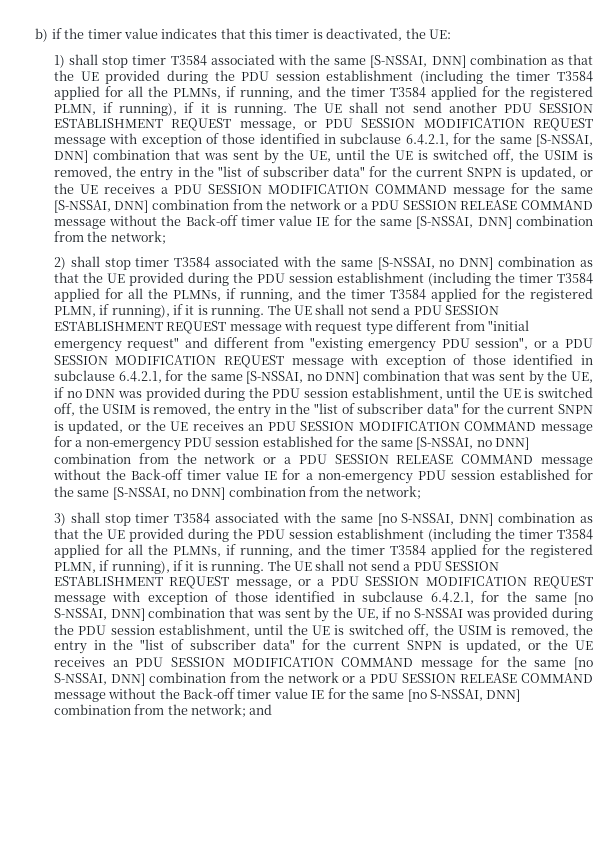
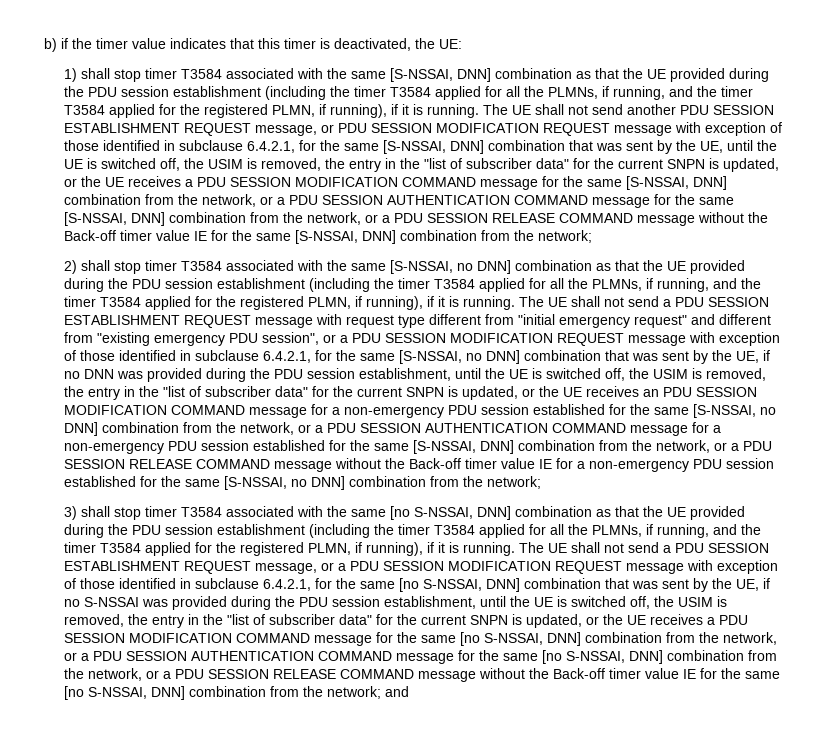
- The UE shall not send another PDU SESSION ESTABLISHMENT REQUEST message, or PDU SESSION MODIFICATION REQUEST message with exception of those identified in subclause 6.4.2.1, for the same [S-NSSAI, DNN] combination that was sent by the UE, until the UE is switched off, the USIM is removed, the entry in the "list of subscriber data" for the current SNPN is updated, or the UE receives a PDU SESSION MODIFICATION COMMAND message for the same [S-NSSAI, DNN] combination from the network or a PDU SESSION RELEASE COMMAND message without the Back-off timer value IE for the same [S-NSSAI, DNN] combination from the network;
+ The UE shall not send another PDU SESSION ESTABLISHMENT REQUEST message, or PDU SESSION MODIFICATION REQUEST message with exception of those identified in subclause 6.4.2.1, for the same [S-NSSAI, DNN] combination that was sent by the UE, until the UE is switched off, the USIM is removed, the entry in the "list of subscriber data" for the current SNPN is updated, or the UE receives a PDU SESSION MODIFICATION COMMAND message for the same [S-NSSAI, DNN] combination from the network, or a PDU SESSION AUTHENTICATION COMMAND message for the same [S-NSSAI, DNN] combination from the network, or a PDU SESSION RELEASE COMMAND message without the Back-off timer value IE for the same [S-NSSAI, DNN] combination from the network;
- The UE shall not send a PDU SESSION ESTABLISHMENT REQUEST message with request type different from "initial emergency request" and different from "existing emergency PDU session", or a PDU SESSION MODIFICATION REQUEST message with exception of those identified in subclause 6.4.2.1, for the same [S-NSSAI, no DNN] combination that was sent by the UE, if no DNN was provided during the PDU session establishment, until the UE is switched off, the USIM is removed, the entry in the "list of subscriber data" for the current SNPN is updated, or the UE receives an PDU SESSION MODIFICATION COMMAND message for a non-emergency PDU session established for the same [S-NSSAI, no DNN] combination from the network or a PDU SESSION RELEASE COMMAND message without the Back-off timer value IE for a non-emergency PDU session established for the same [S-NSSAI, no DNN] combination from the network;
+ The UE shall not send a PDU SESSION ESTABLISHMENT REQUEST message with request type different from "initial emergency request" and different from "existing emergency PDU session", or a PDU SESSION MODIFICATION REQUEST message with exception of those identified in subclause 6.4.2.1, for the same [S-NSSAI, no DNN] combination that was sent by the UE, if no DNN was provided during the PDU session establishment, until the UE is switched off, the USIM is removed, the entry in the "list of subscriber data" for the current SNPN is updated, or the UE receives an PDU SESSION MODIFICATION COMMAND message for a non-emergency PDU session established for the same [S-NSSAI, no DNN] combination from the network, or a PDU SESSION AUTHENTICATION COMMAND message for a non-emergency PDU session established for the same [S-NSSAI, DNN] combination from the network, or a PDU SESSION RELEASE COMMAND message without the Back-off timer value IE for a non-emergency PDU session established for the same [S-NSSAI, no DNN] combination from the network;
- The UE shall not send a PDU SESSION ESTABLISHMENT REQUEST message, or a PDU SESSION MODIFICATION REQUEST message with exception of those identified in subclause 6.4.2.1, for the same [no S-NSSAI, DNN] combination that was sent by the UE, if no S-NSSAI was provided during the PDU session establishment, until the UE is switched off, the USIM is removed, the entry in the "list of subscriber data" for the current SNPN is updated, or the UE receives an PDU SESSION MODIFICATION COMMAND message for the same [no S-NSSAI, DNN] combination from the network or a PDU SESSION RELEASE COMMAND message without the Back-off timer value IE for the same [no S-NSSAI, DNN] combination from the network;
+ The UE shall not send a PDU SESSION ESTABLISHMENT REQUEST message, or a PDU SESSION MODIFICATION REQUEST message with exception of those identified in subclause 6.4.2.1, for the same [no S-NSSAI, DNN] combination that was sent by the UE, if no S-NSSAI was provided during the PDU session establishment, until the UE is switched off, the USIM is removed, the entry in the "list of subscriber data" for the current SNPN is updated, or the UE receives a PDU SESSION MODIFICATION COMMAND message for the same [no S-NSSAI, DNN] combination from the network, or a PDU SESSION AUTHENTICATION COMMAND message for the same [no S-NSSAI, DNN] combination from the network, or a PDU SESSION RELEASE COMMAND message without the Back-off timer value IE for the same [no S-NSSAI, DNN] combination from the network;

